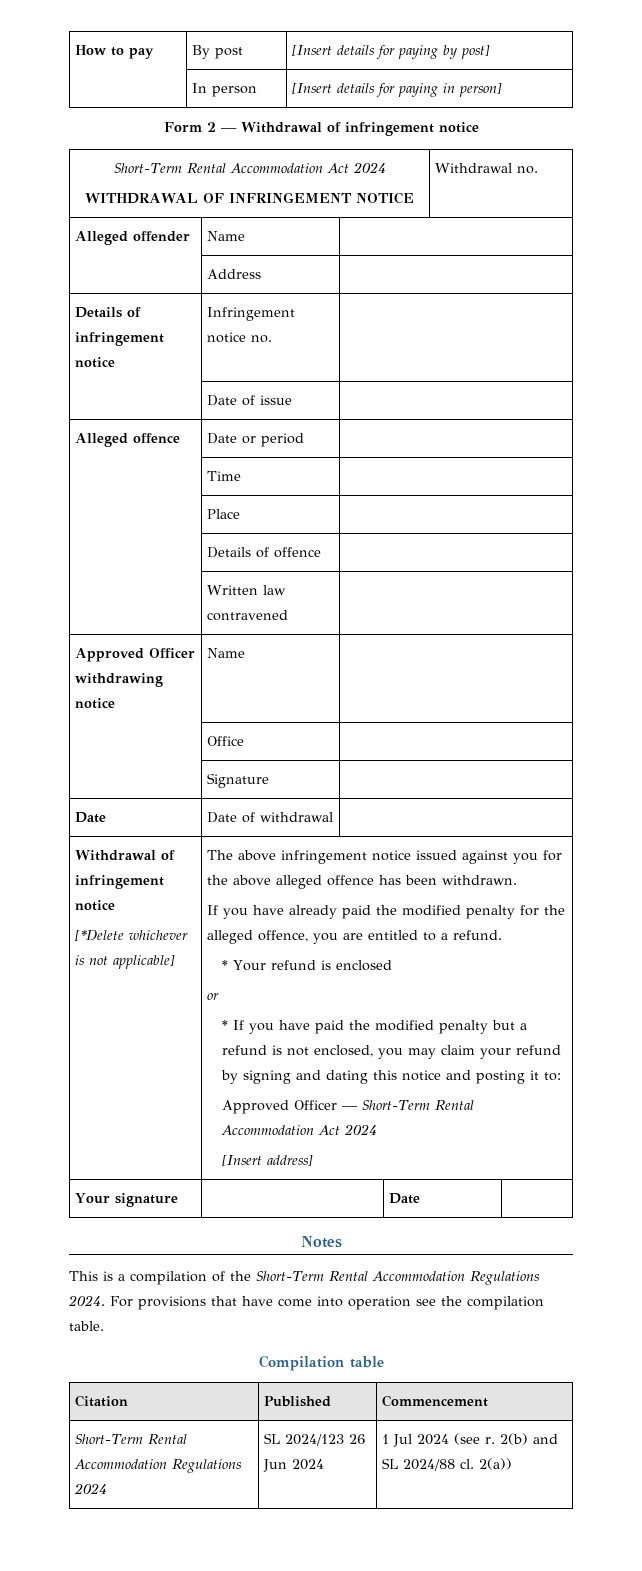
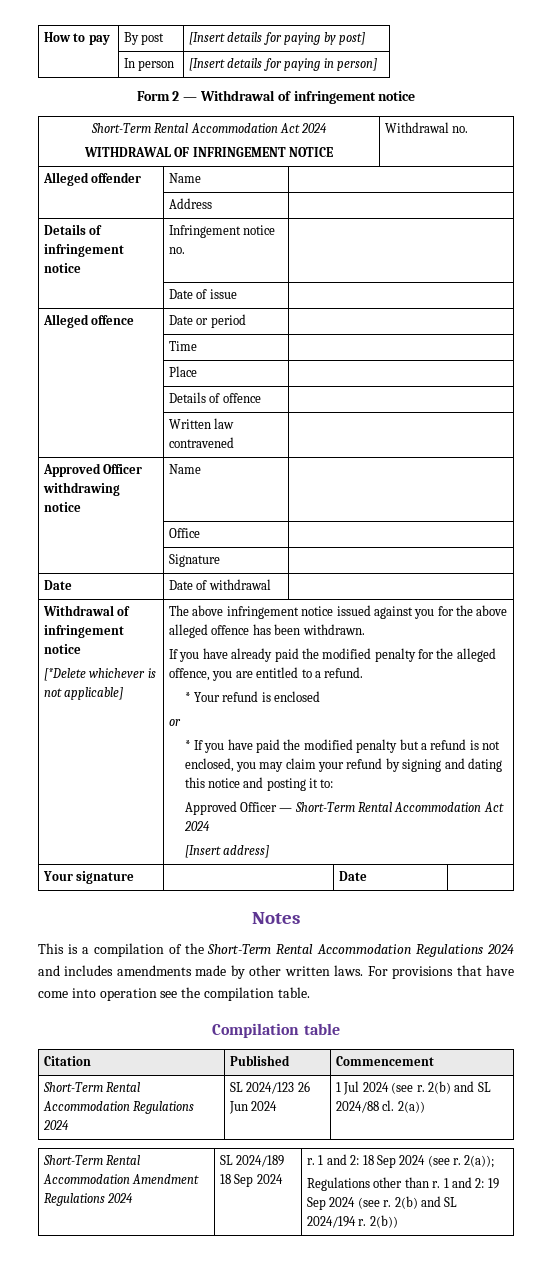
- This is a compilation of the Short-Term Rental Accommodation Regulations 2024.
+ This is a compilation of the Short-Term Rental Accommodation Regulations 2024 and includes amendments made by other written laws.
+ Short-Term Rental Accommodation Amendment Regulations 2024 | SL 2024/189 18 Sep 2024 | r. 1 and 2: 18 Sep 2024 (see r. 2(a));
+ Regulations other than r. 1 and 2: 19 Sep 2024 (see r. 2(b) and SL 2024/194 r. 2(b))

